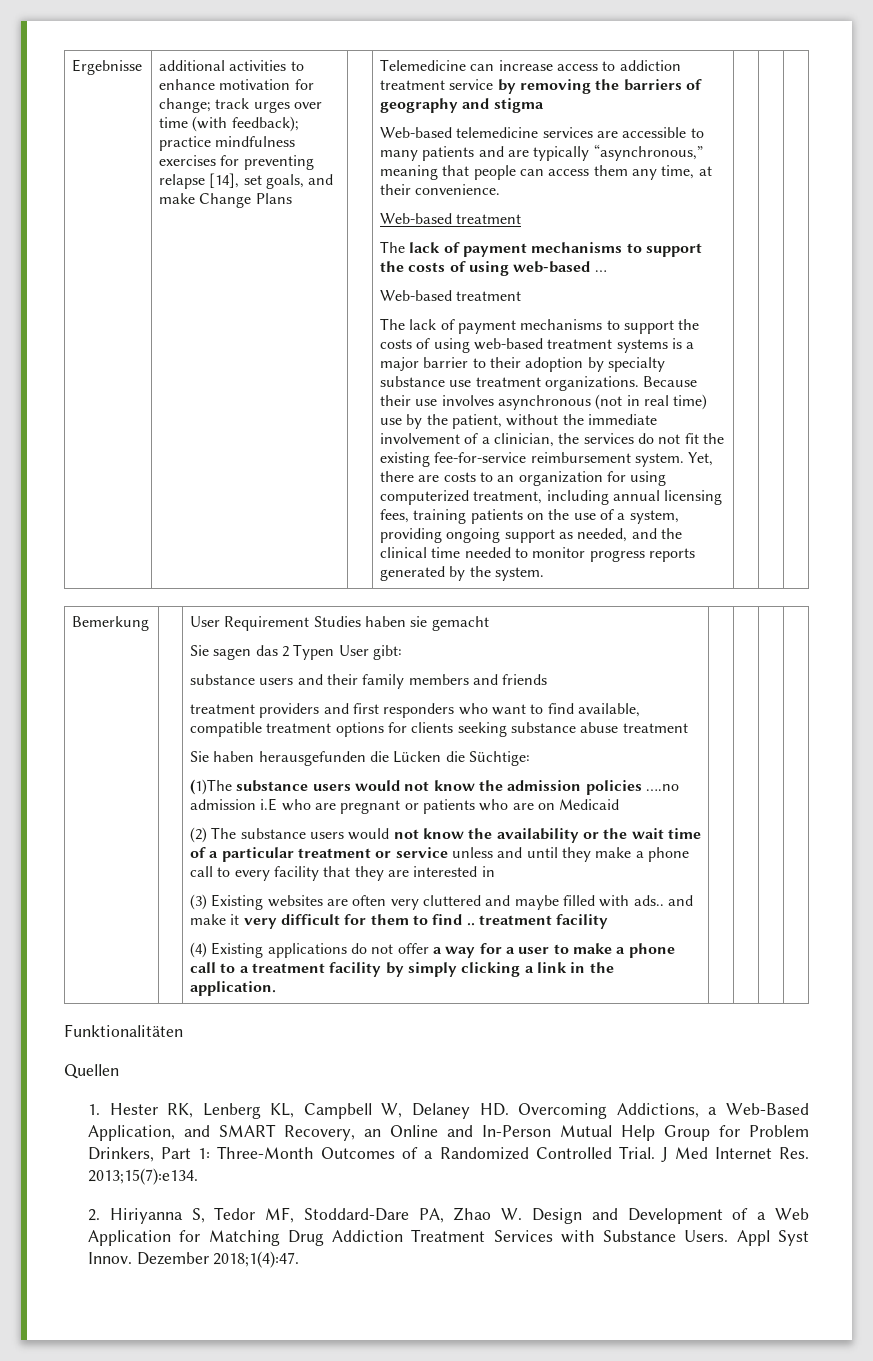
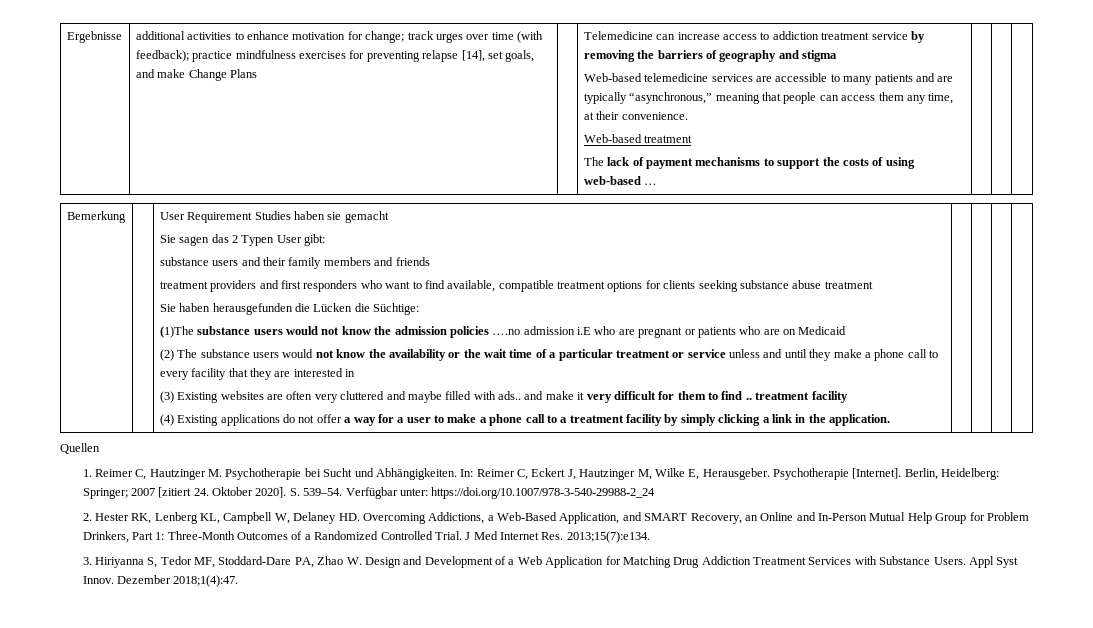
  The lack of payment mechanisms to support the costs of using web-based …
- Web-based treatment
- The lack of payment mechanisms to support the costs of using web-based treatment systems is a major barrier to their adoption by specialty substance use treatment organizations. Because their use involves asynchronous (not in real time) use by the patient, without the immediate involvement of a clinician, the services do not fit the existing fee-for-service reimbursement system. Yet, there are costs to an organization for using computerized treatment, including annual licensing fees, training patients on the use of a system, providing ongoing support as needed, and the clinical time needed to monitor progress reports generated by the system.
- Funktionalitäten
- 1. Hester RK, Lenberg KL, Campbell W, Delaney HD. Overcoming Addictions, a Web-Based Application, and SMART Recovery, an Online and In-Person Mutual Help Group for Problem Drinkers, Part 1: Three-Month Outcomes of a Randomized Controlled Trial.
+ 1. Reimer C, Hautzinger M. Psychotherapie bei Sucht und Abhängigkeiten. In: Reimer C, Eckert J, Hautzinger M, Wilke E, Herausgeber. Psychotherapie [Internet]. Berlin, Heidelberg: Springer; 2007 [zitiert 24. Oktober 2020]. S. 539–54. Verfügbar unter: https://doi.org/10.1007/978-3-540-29988-2_24
+ 2. Hester RK, Lenberg KL, Campbell W, Delaney HD. Overcoming Addictions, a Web-Based Application, and SMART Recovery, an Online and In-Person Mutual Help Group for Problem Drinkers, Part 1: Three-Month Outcomes of a Randomized Controlled Trial.
- 2. Hiriyanna S, Tedor MF, Stoddard-Dare PA, Zhao W. Design and Development of a Web Application for Matching Drug Addiction Treatment Services with Substance Users.
+ 3. Hiriyanna S, Tedor MF, Stoddard-Dare PA, Zhao W. Design and Development of a Web Application for Matching Drug Addiction Treatment Services with Substance Users.

